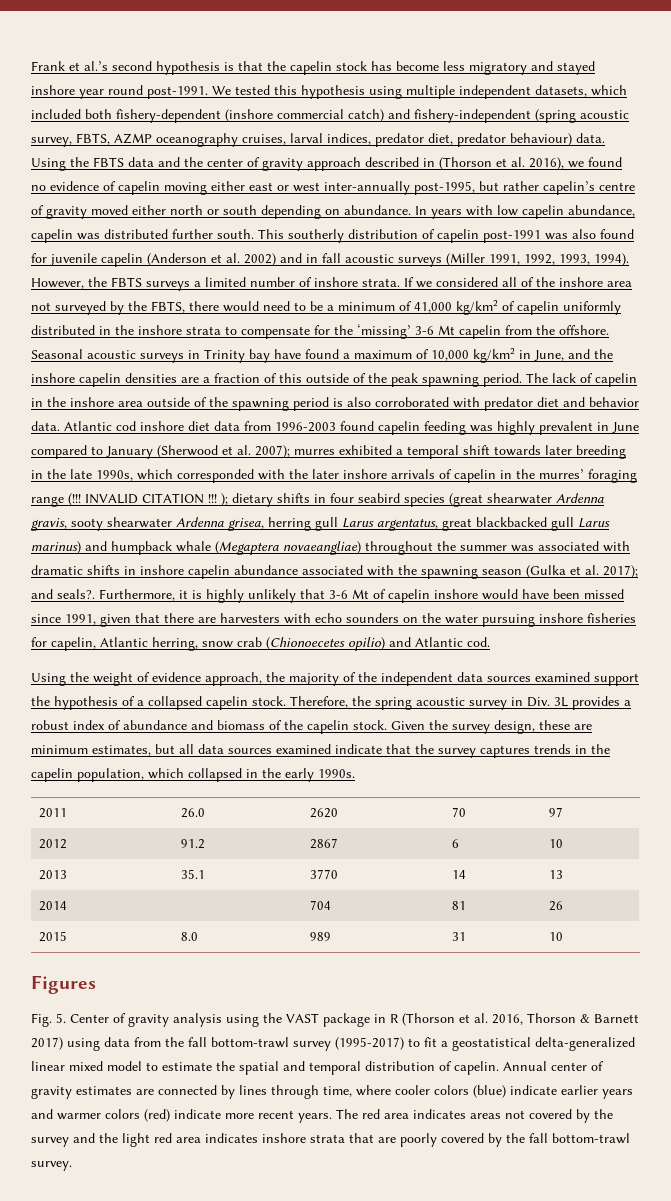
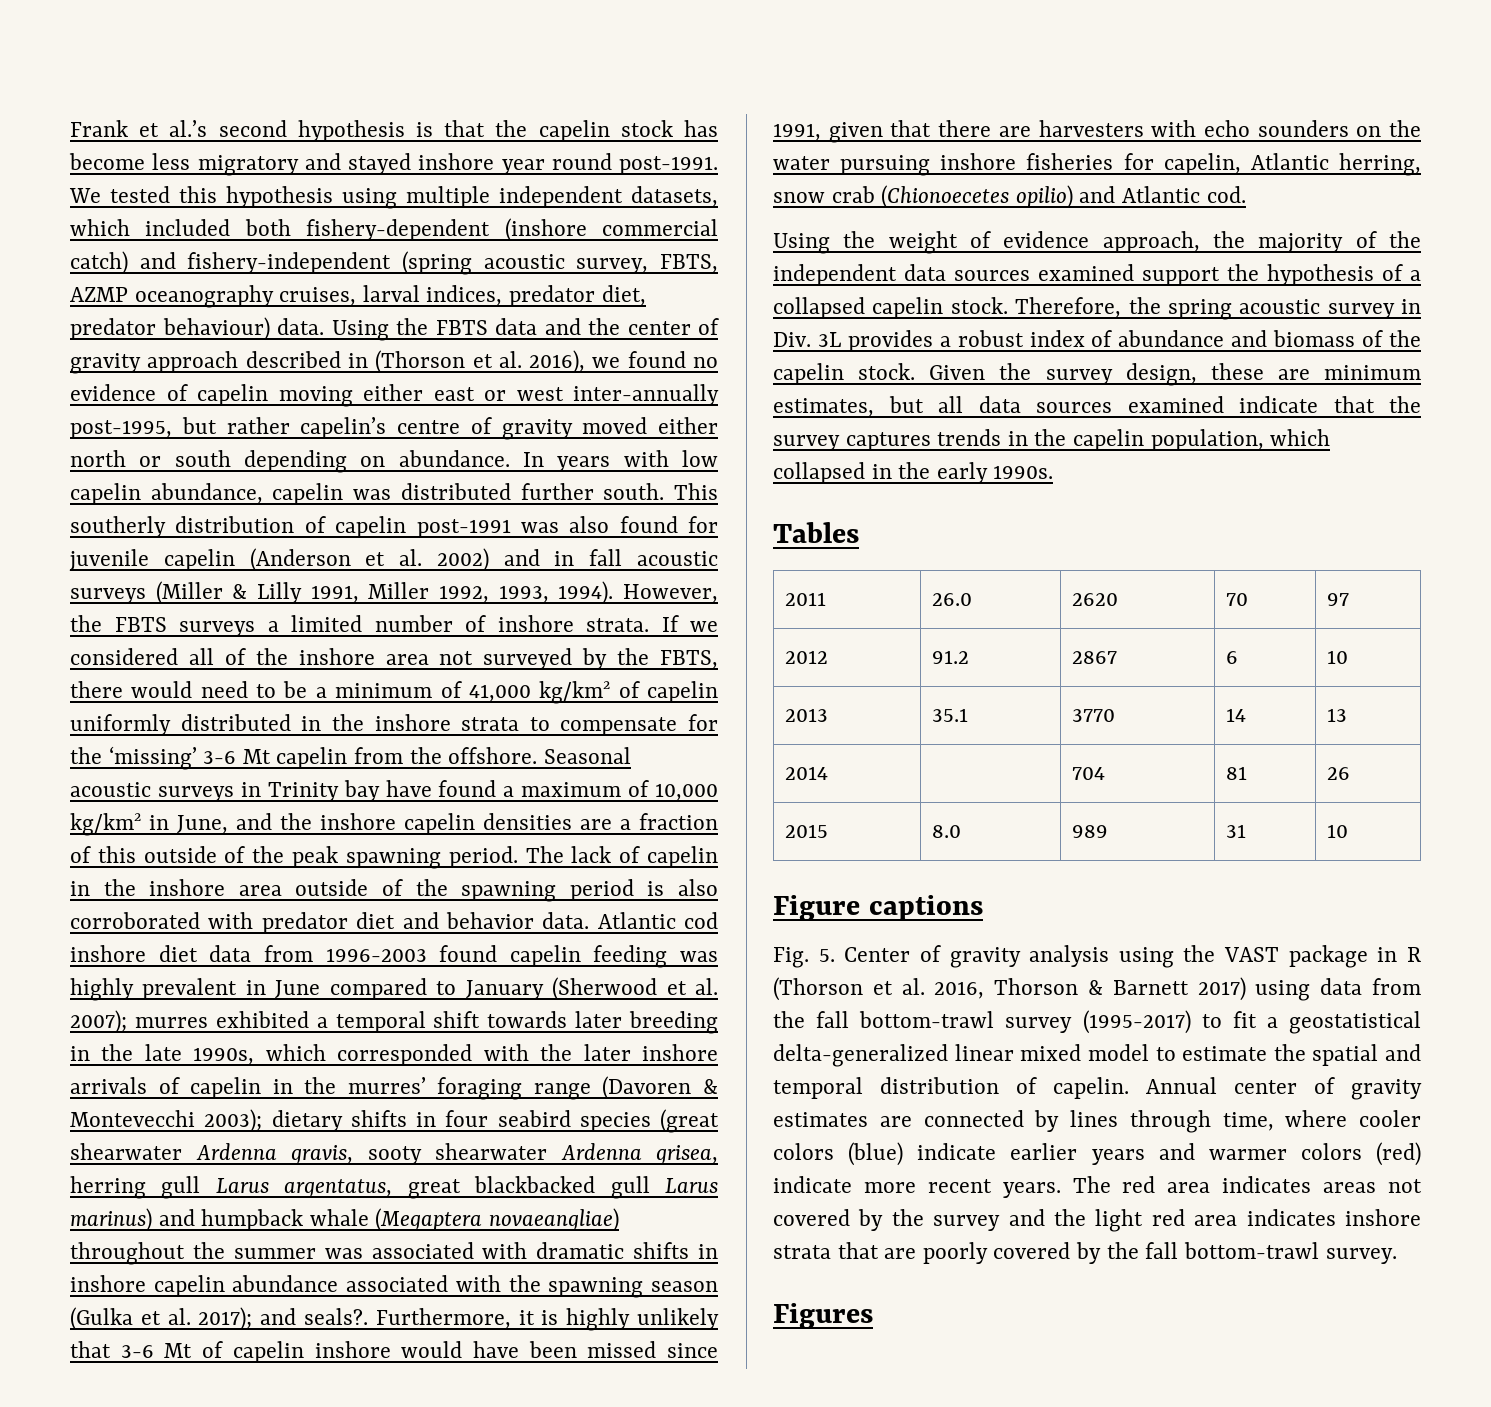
- This southerly distribution of capelin post-1991 was also found for juvenile capelin (Anderson et al. 2002) and in fall acoustic surveys (Miller 1991, 1992, 1993, 1994).
+ This southerly distribution of capelin post-1991 was also found for juvenile capelin (Anderson et al. 2002) and in fall acoustic surveys (Miller & Lilly 1991, Miller 1992, 1993, 1994).
- murres exhibited a temporal shift towards later breeding in the late 1990s, which corresponded with the later inshore arrivals of capelin in the murres’ foraging range (!!! INVALID CITATION !!! );
+ murres exhibited a temporal shift towards later breeding in the late 1990s, which corresponded with the later inshore arrivals of capelin in the murres’ foraging range (Davoren & Montevecchi 2003);
+ Tables
- Figures
+ Figure captions
+ Figures

